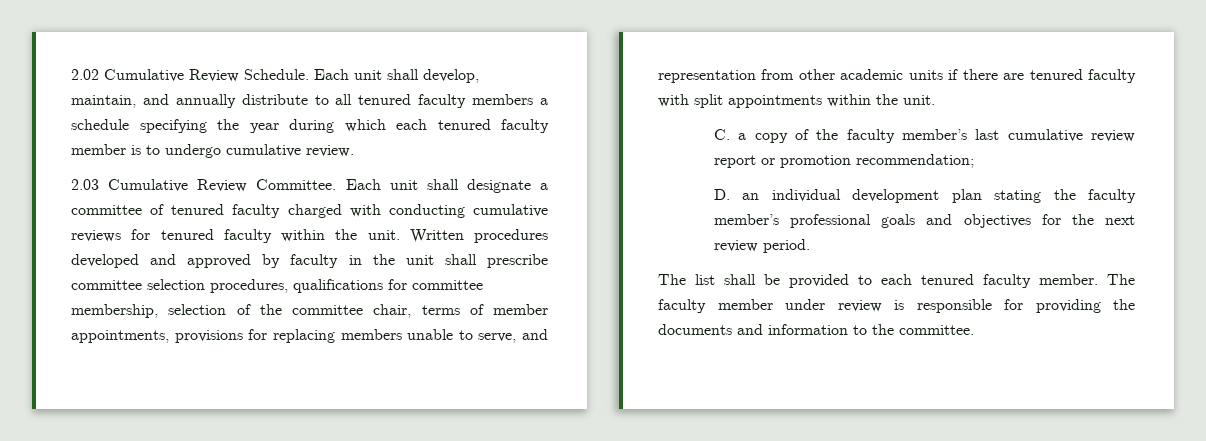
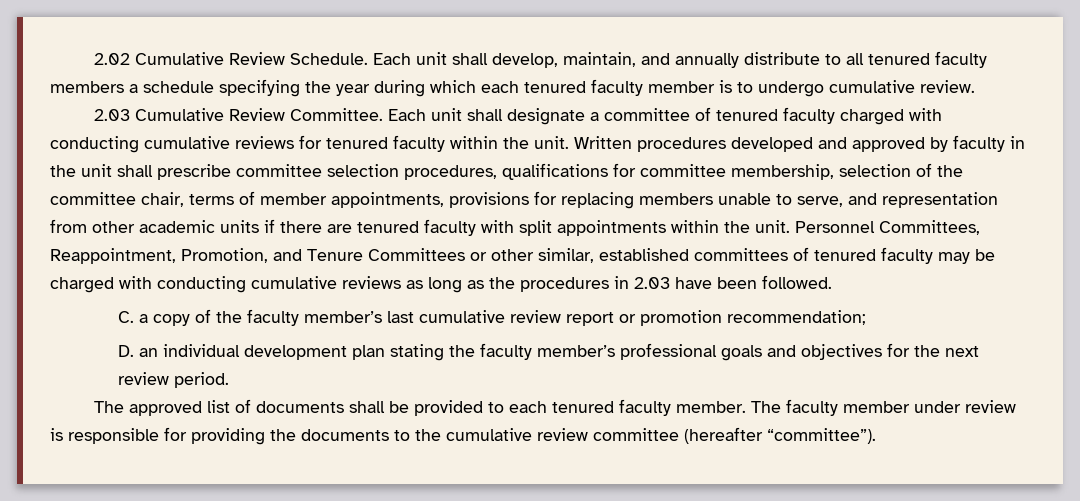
+ Personnel Committees, Reappointment, Promotion, and Tenure Committees or other similar, established committees of tenured faculty may be charged with conducting cumulative reviews as long as the procedures in 2.03 have been followed.
- The list shall be provided to each tenured faculty member.
+ The approved list of documents shall be provided to each tenured faculty member.
- The faculty member under review is responsible for providing the documents and information to the committee.
+ The faculty member under review is responsible for providing the documents to the cumulative review committee (hereafter “committee”).

